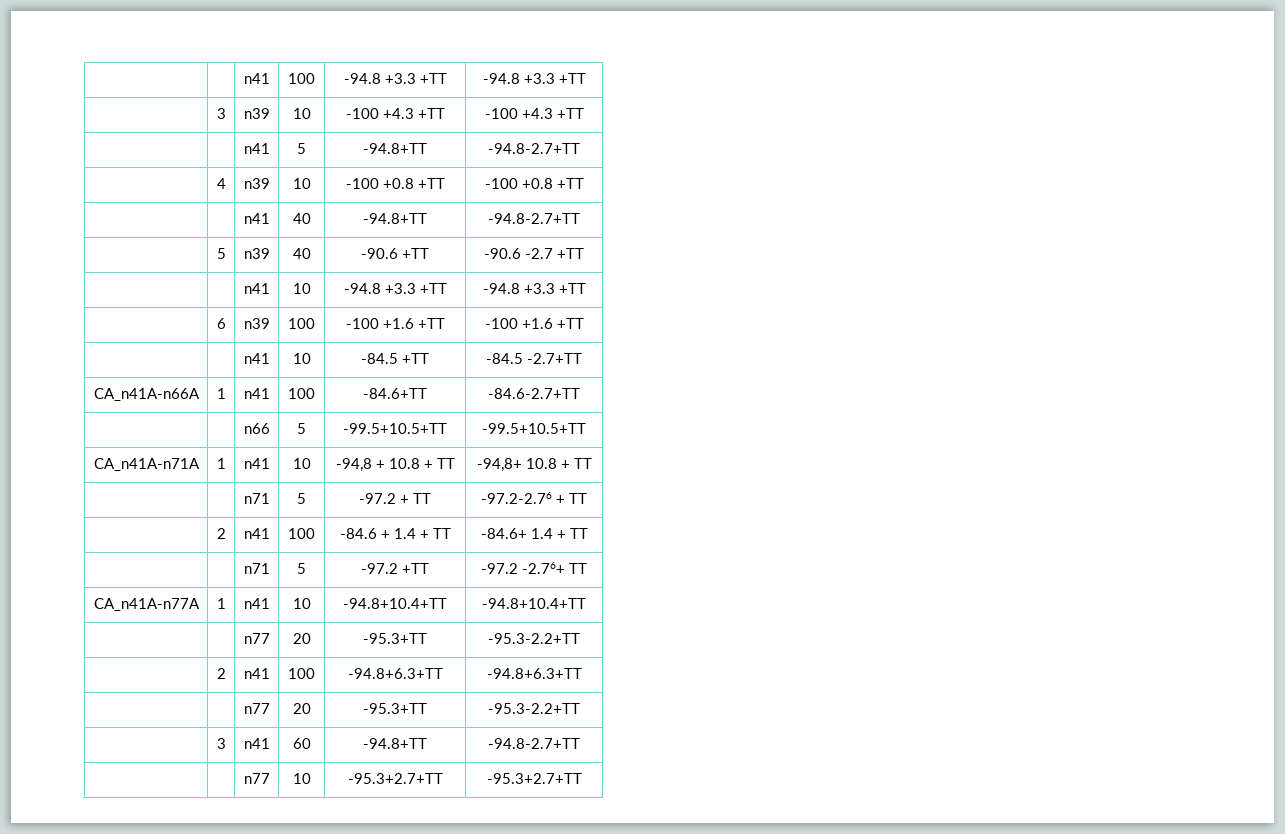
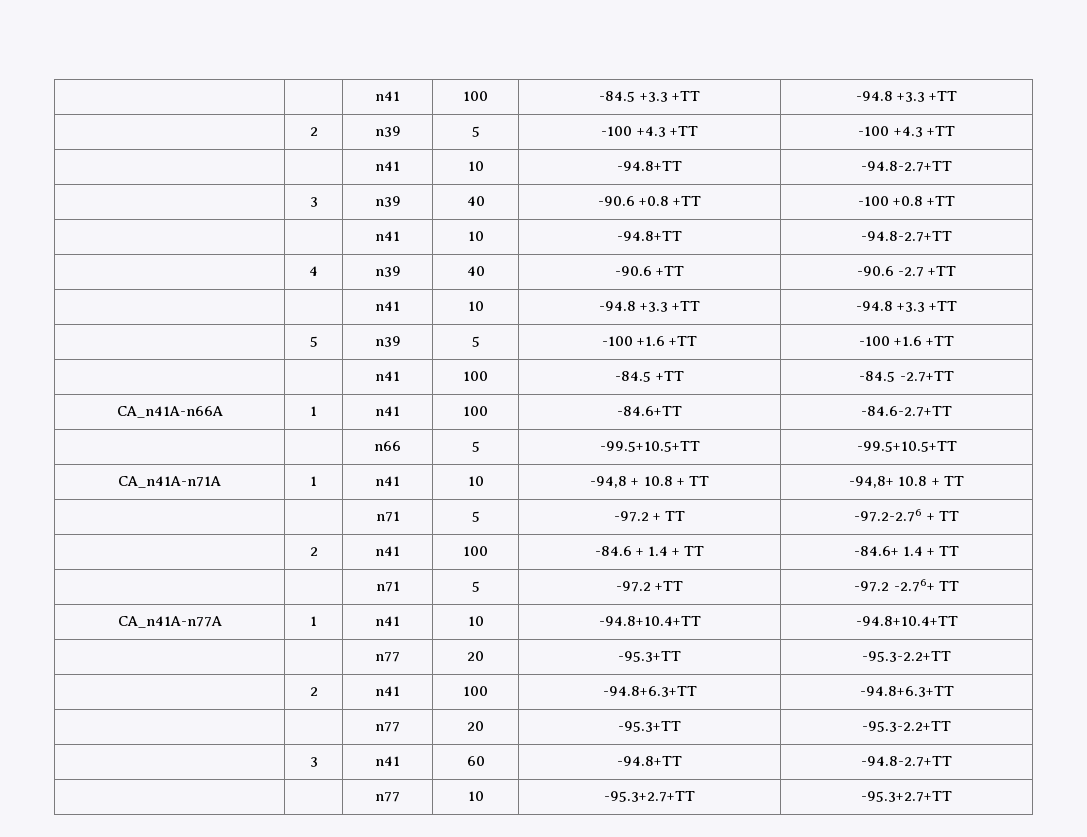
- | | n41 | 100 | -94.8 +3.3 +TT | -94.8 +3.3 +TT
- | 3 | n39 | 10 | -100 +4.3 +TT | -100 +4.3 +TT
- | | n41 | 5 | -94.8+TT | -94.8-2.7+TT
- | 4 | n39 | 10 | -100 +0.8 +TT | -100 +0.8 +TT
- | | n41 | 40 | -94.8+TT | -94.8-2.7+TT
- | 5 | n39 | 40 | -90.6 +TT | -90.6 -2.7 +TT
+ | | n41 | 100 | -84.5 +3.3 +TT | -94.8 +3.3 +TT
+ | 2 | n39 | 5 | -100 +4.3 +TT | -100 +4.3 +TT
+ | | n41 | 10 | -94.8+TT | -94.8-2.7+TT
+ | 3 | n39 | 40 | -90.6 +0.8 +TT | -100 +0.8 +TT
+ | | n41 | 10 | -94.8+TT | -94.8-2.7+TT
+ | 4 | n39 | 40 | -90.6 +TT | -90.6 -2.7 +TT
- | 6 | n39 | 100 | -100 +1.6 +TT | -100 +1.6 +TT
+ | 5 | n39 | 5 | -100 +1.6 +TT | -100 +1.6 +TT
- | | n41 | 10 | -84.5 +TT | -84.5 -2.7+TT
+ | | n41 | 100 | -84.5 +TT | -84.5 -2.7+TT

